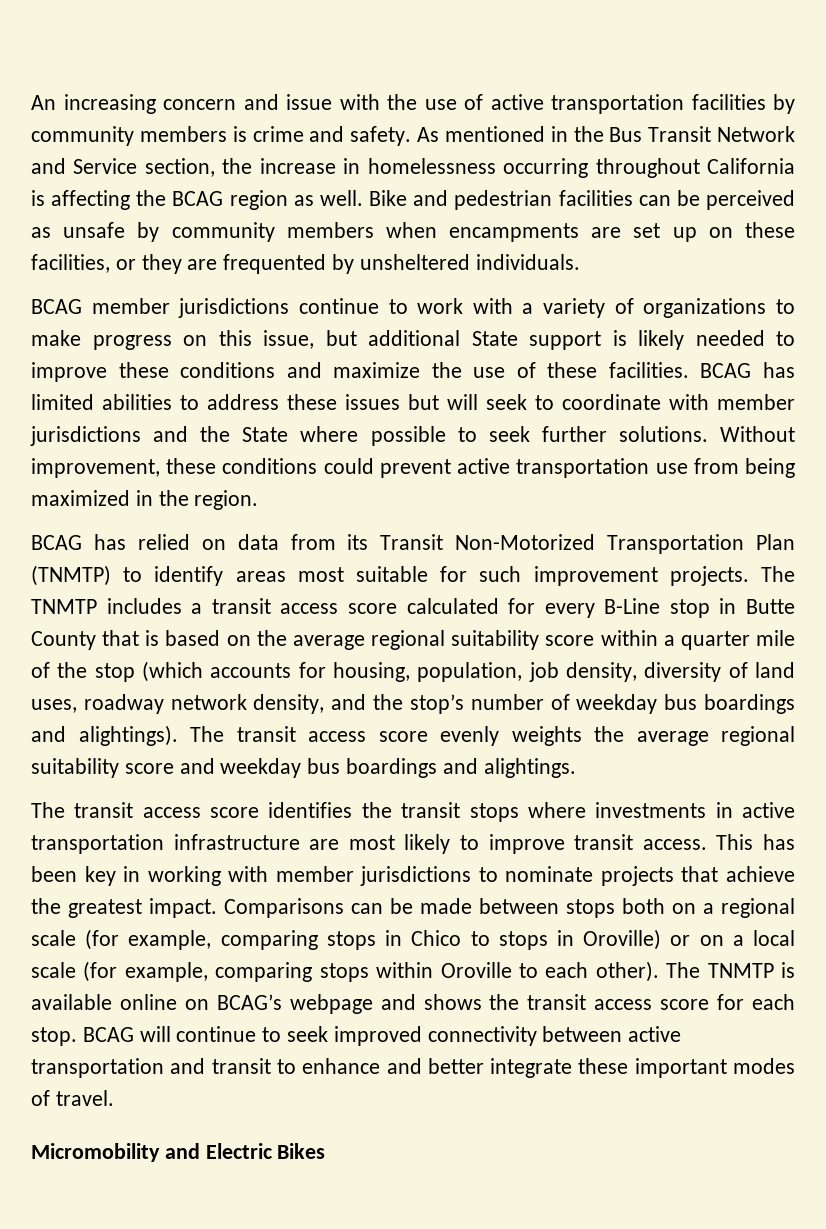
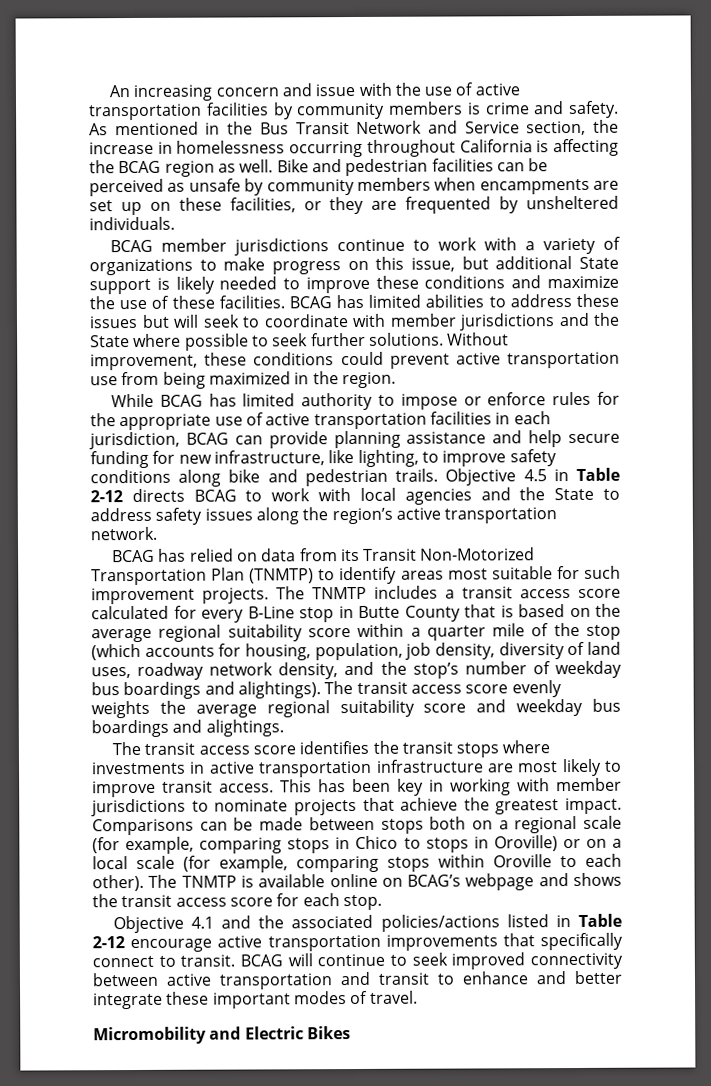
+ While BCAG has limited authority to impose or enforce rules for the appropriate use of active transportation facilities in each jurisdiction, BCAG can provide planning assistance and help secure funding for new infrastructure, like lighting, to improve safety conditions along bike and pedestrian trails. Objective 4.5 in Table 2-12 directs BCAG to work with local agencies and the State to address safety issues along the region’s active transportation network.
- The TNMTP is available online on BCAG’s webpage and shows the transit access score for each stop. BCAG will continue to seek improved connectivity between active transportation and transit to enhance and better integrate these important modes of travel.
+ The TNMTP is available online on BCAG’s webpage and shows the transit access score for each stop.
+ Objective 4.1 and the associated policies/actions listed in Table 2-12 encourage active transportation improvements that specifically connect to transit. BCAG will continue to seek improved connectivity between active transportation and transit to enhance and better integrate these important modes of travel.

